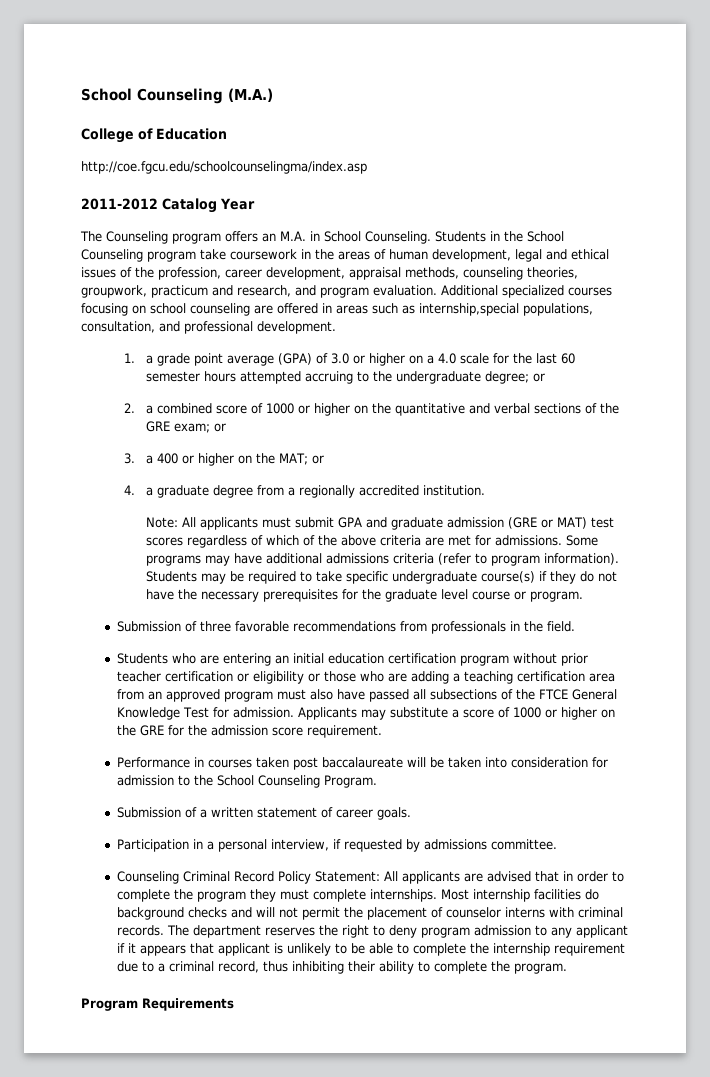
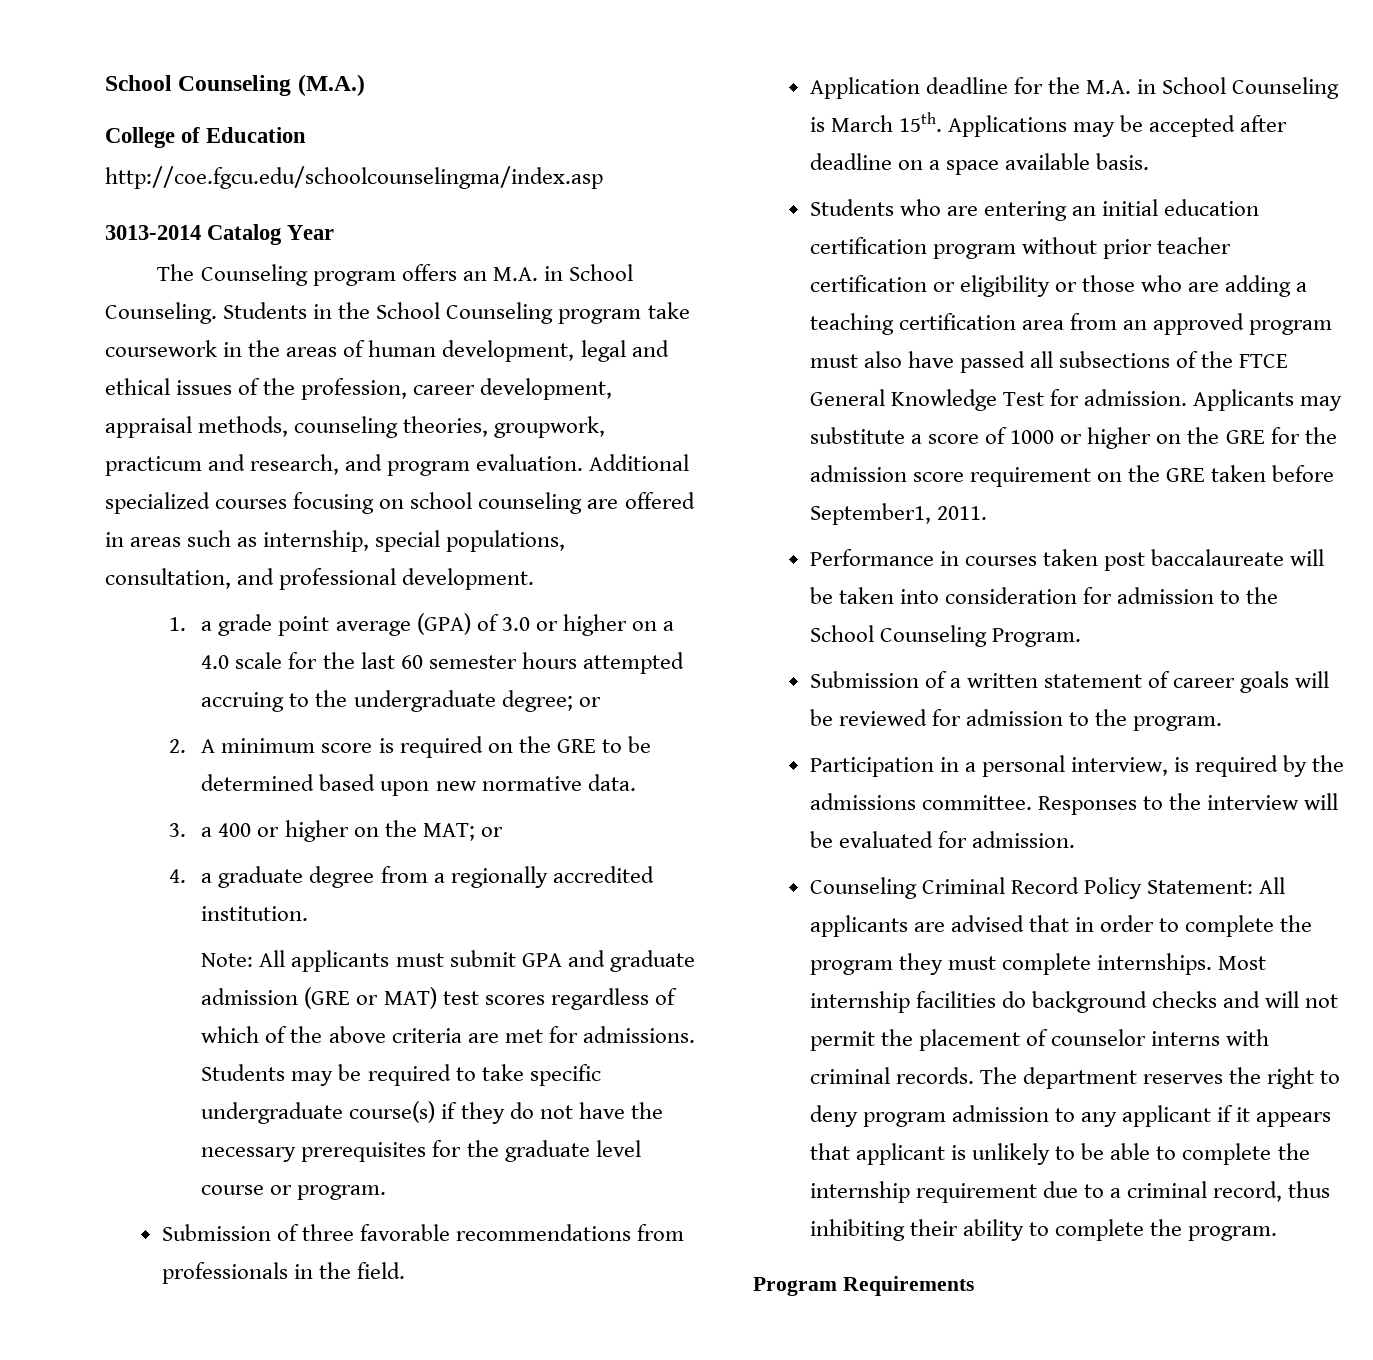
- 2011-2012 Catalog Year
+ 3013-2014 Catalog Year
- Additional specialized courses focusing on school counseling are offered in areas such as internship,special populations, consultation, and professional development.
+ Additional specialized courses focusing on school counseling are offered in areas such as internship, special populations, consultation, and professional development.
- 2. a combined score of 1000 or higher on the quantitative and verbal sections of the GRE exam; or
+ 2. A minimum score is required on the GRE to be determined based upon new normative data.
- Some programs may have additional admissions criteria (refer to program information).
+ Application deadline for the M.A. in School Counseling is March 15th. Applications may be accepted after deadline on a space available basis.
- Applicants may substitute a score of 1000 or higher on the GRE for the admission score requirement.
+ Applicants may substitute a score of 1000 or higher on the GRE for the admission score requirement on the GRE taken before September1, 2011.
- Submission of a written statement of career goals.
+ Submission of a written statement of career goals will be reviewed for admission to the program.
- Participation in a personal interview, if requested by admissions committee.
+ Participation in a personal interview, is required by the admissions committee. Responses to the interview will be evaluated for admission.

